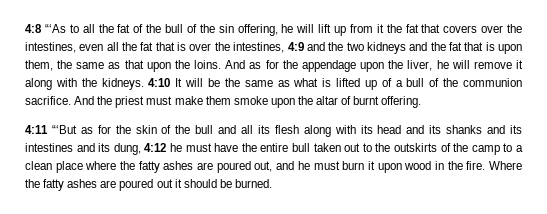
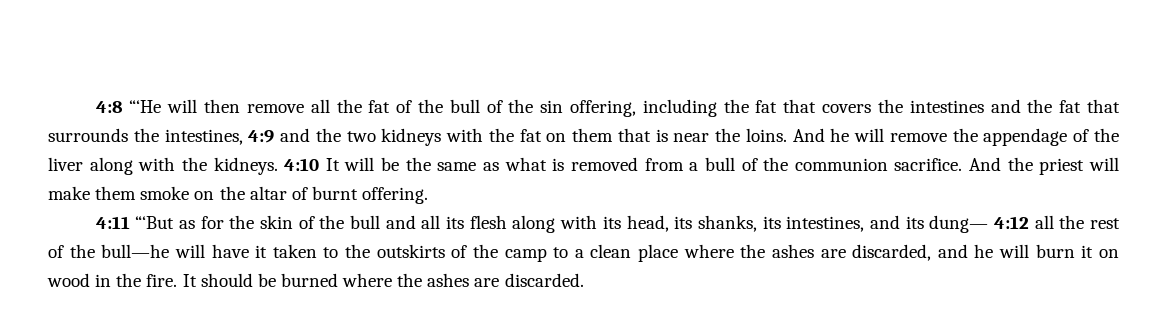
- 4:8 “‘As to all the fat of the bull of the sin offering, he will lift up from it the fat that covers over the intestines, even all the fat that is over the intestines, 4:9 and the two kidneys and the fat that is upon them, the same as that upon the loins. And as for the appendage upon the liver, he will remove it along with the kidneys.
+ 4:8 “‘He will then remove all the fat of the bull of the sin offering, including the fat that covers the intestines and the fat that surrounds the intestines, 4:9 and the two kidneys with the fat on them that is near the loins. And he will remove the appendage of the liver along with the kidneys.
- 4:10 It will be the same as what is lifted up of a bull of the communion sacrifice.
+ 4:10 It will be the same as what is removed from a bull of the communion sacrifice.
- And the priest must make them smoke upon the altar of burnt offering.
+ And the priest will make them smoke on the altar of burnt offering.
- 4:11 “‘But as for the skin of the bull and all its flesh along with its head and its shanks and its intestines and its dung, 4:12 he must have the entire bull taken out to the outskirts of the camp to a clean place where the fatty ashes are poured out, and he must burn it upon wood in the fire.
+ 4:11 “‘But as for the skin of the bull and all its flesh along with its head, its shanks, its intestines, and its dung— 4:12 all the rest of the bull—he will have it taken to the outskirts of the camp to a clean place where the ashes are discarded, and he will burn it on wood in the fire.
- Where the fatty ashes are poured out it should be burned.
+ It should be burned where the ashes are discarded.

